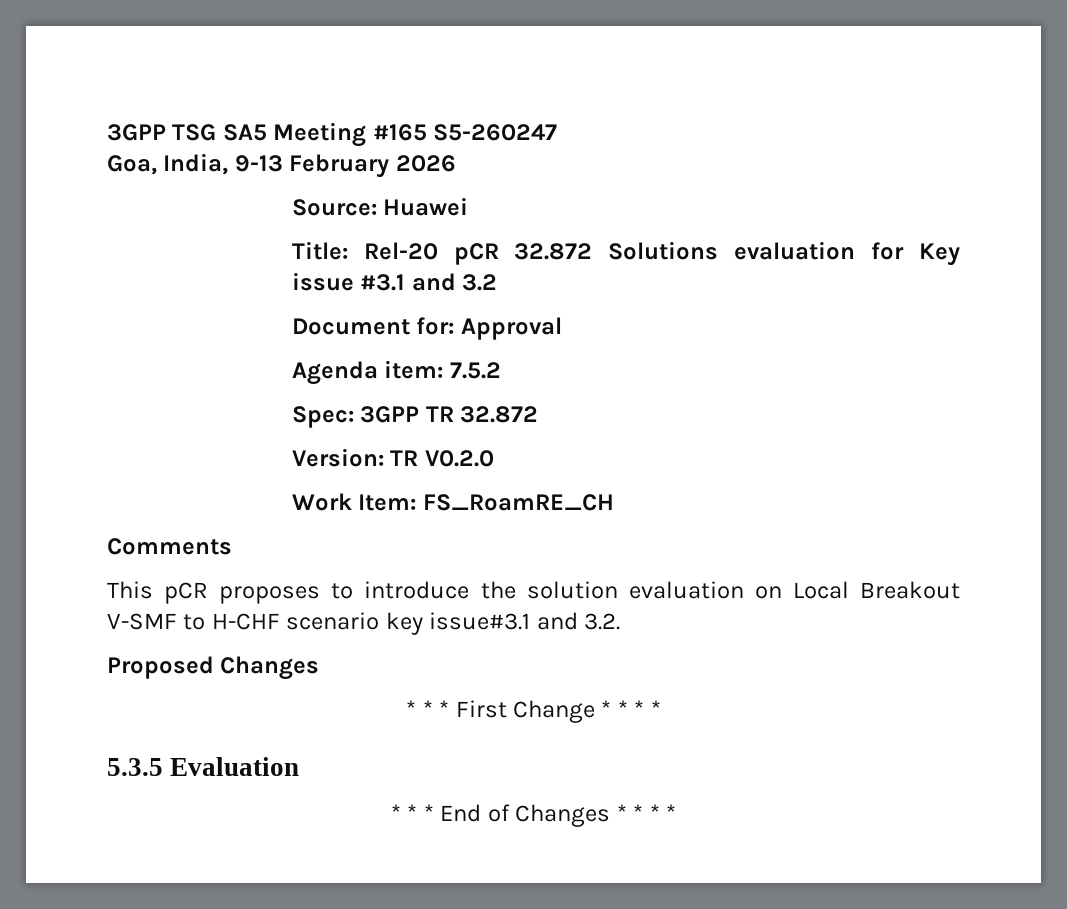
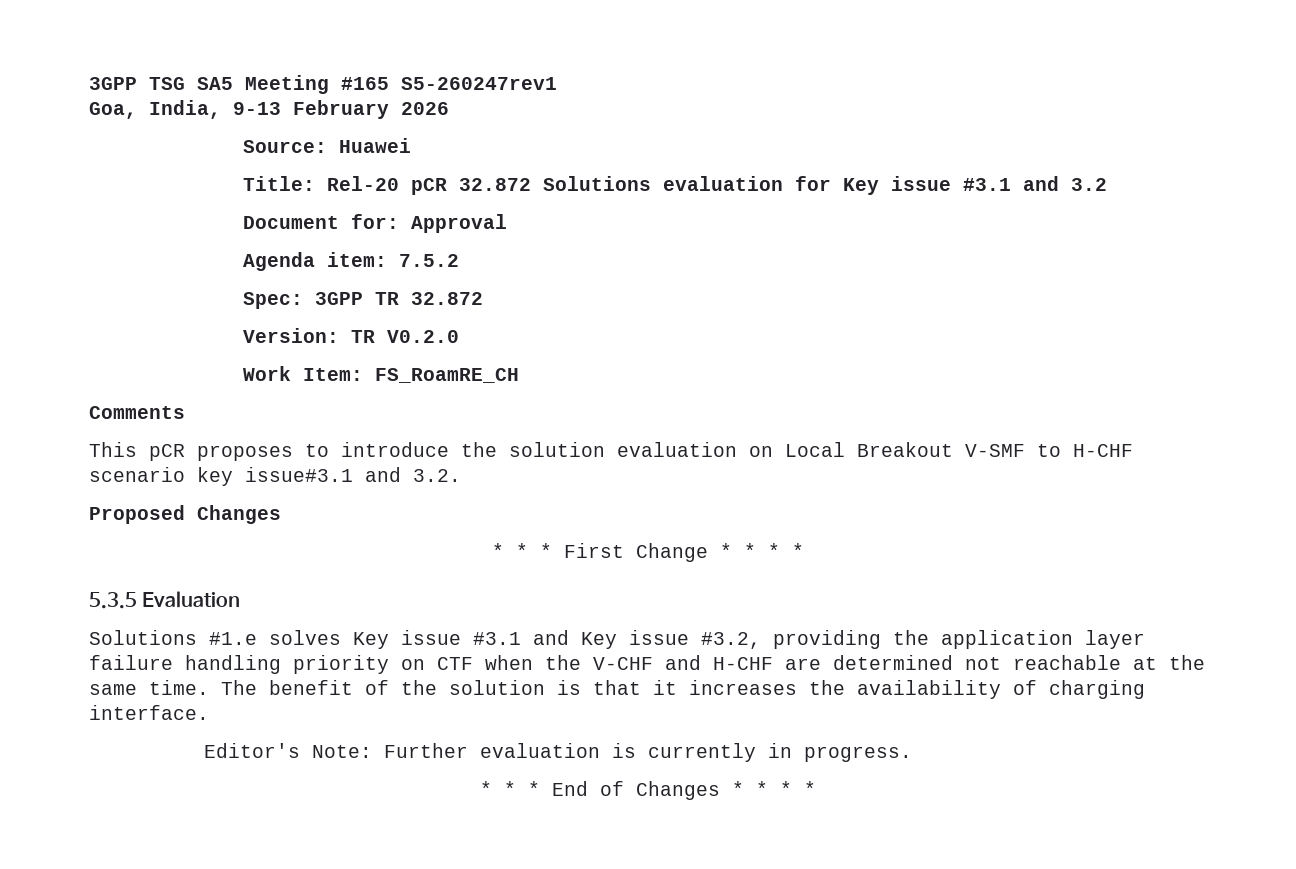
- 3GPP TSG SA5 Meeting #165 S5-260247
+ 3GPP TSG SA5 Meeting #165 S5-260247rev1
+ Solutions #1.e solves Key issue #3.1 and Key issue #3.2, providing the application layer failure handling priority on CTF when the V-CHF and H-CHF are determined not reachable at the same time. The benefit of the solution is that it increases the availability of charging interface.
+ Editor's Note: Further evaluation is currently in progress.

